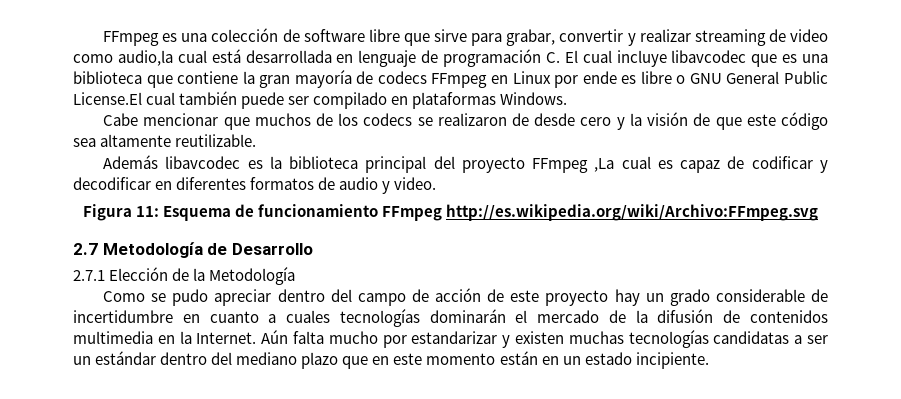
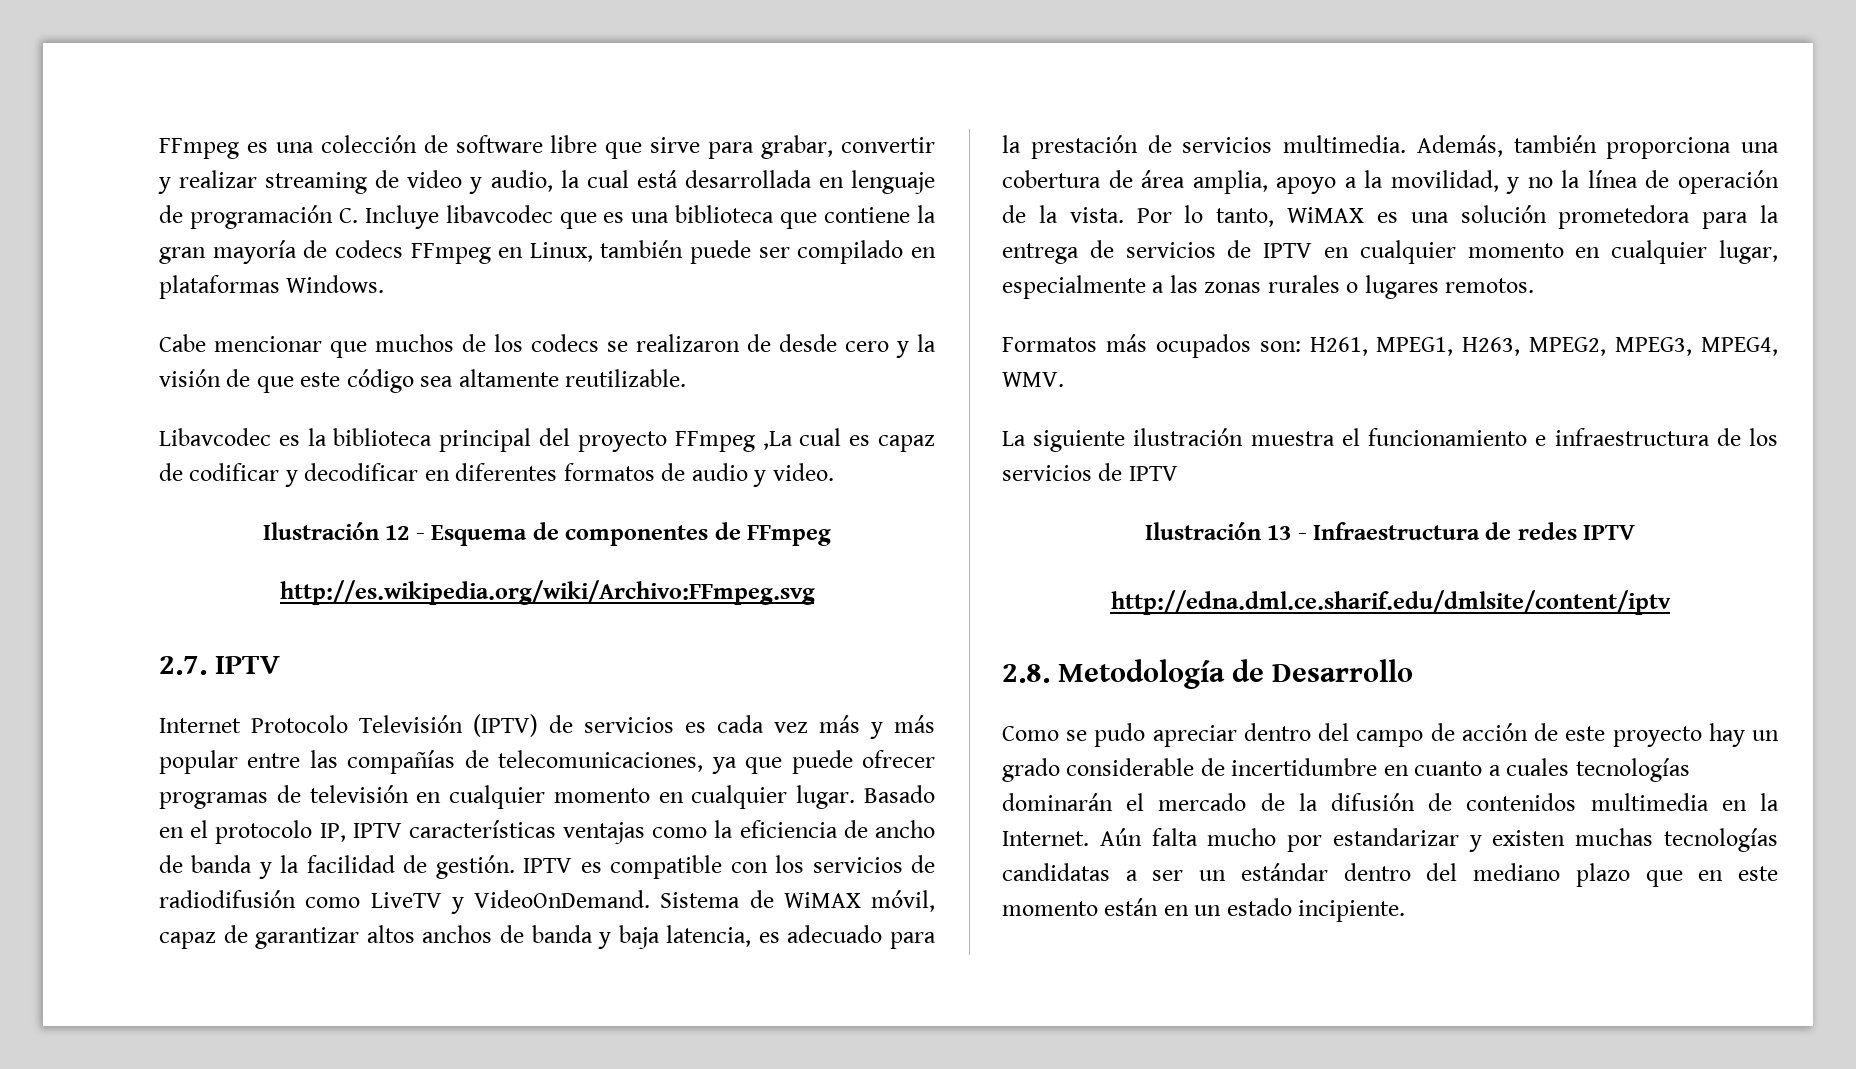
- FFmpeg es una colección de software libre que sirve para grabar, convertir y realizar streaming de video como audio,la cual está desarrollada en lenguaje de programación C. El cual incluye libavcodec que es una biblioteca que contiene la gran mayoría de codecs FFmpeg en Linux por ende es libre o GNU General Public License.El cual también puede ser compilado en plataformas Windows.
+ FFmpeg es una colección de software libre que sirve para grabar, convertir y realizar streaming de video y audio, la cual está desarrollada en lenguaje de programación C. Incluye libavcodec que es una biblioteca que contiene la gran mayoría de codecs FFmpeg en Linux, también puede ser compilado en plataformas Windows.
- Además libavcodec es la biblioteca principal del proyecto FFmpeg ,La cual es capaz de codificar y decodificar en diferentes formatos de audio y video.
+ Libavcodec es la biblioteca principal del proyecto FFmpeg ,La cual es capaz de codificar y decodificar en diferentes formatos de audio y video.
- Figura 11: Esquema de funcionamiento FFmpeg http://es.wikipedia.org/wiki/Archivo:FFmpeg.svg
+ Ilustración 12 - Esquema de componentes de FFmpeg
+ http://es.wikipedia.org/wiki/Archivo:FFmpeg.svg
- 2.7 Metodología de Desarrollo
- 2.7.1 Elección de la Metodología
+ 2.7. IPTV
+ Internet Protocolo Televisión (IPTV) de servicios es cada vez más y más popular entre las compañías de telecomunicaciones, ya que puede ofrecer programas de televisión en cualquier momento en cualquier lugar. Basado en el protocolo IP, IPTV características ventajas como la eficiencia de ancho de banda y la facilidad de gestión. IPTV es compatible con los servicios de radiodifusión como LiveTV y VideoOnDemand. Sistema de WiMAX móvil, capaz de garantizar altos anchos de banda y baja latencia, es adecuado para la prestación de servicios multimedia. Además, también proporciona una cobertura de área amplia, apoyo a la movilidad, y no la línea de operación de la vista. Por lo tanto, WiMAX es una solución prometedora para la entrega de servicios de IPTV en cualquier momento en cualquier lugar, especialmente a las zonas rurales o lugares remotos.
+ Formatos más ocupados son: H261, MPEG1, H263, MPEG2, MPEG3, MPEG4, WMV.
+ La siguiente ilustración muestra el funcionamiento e infraestructura de los servicios de IPTV
+ Ilustración 13 - Infraestructura de redes IPTV
+ http://edna.dml.ce.sharif.edu/dmlsite/content/iptv
+ 2.8. Metodología de Desarrollo

